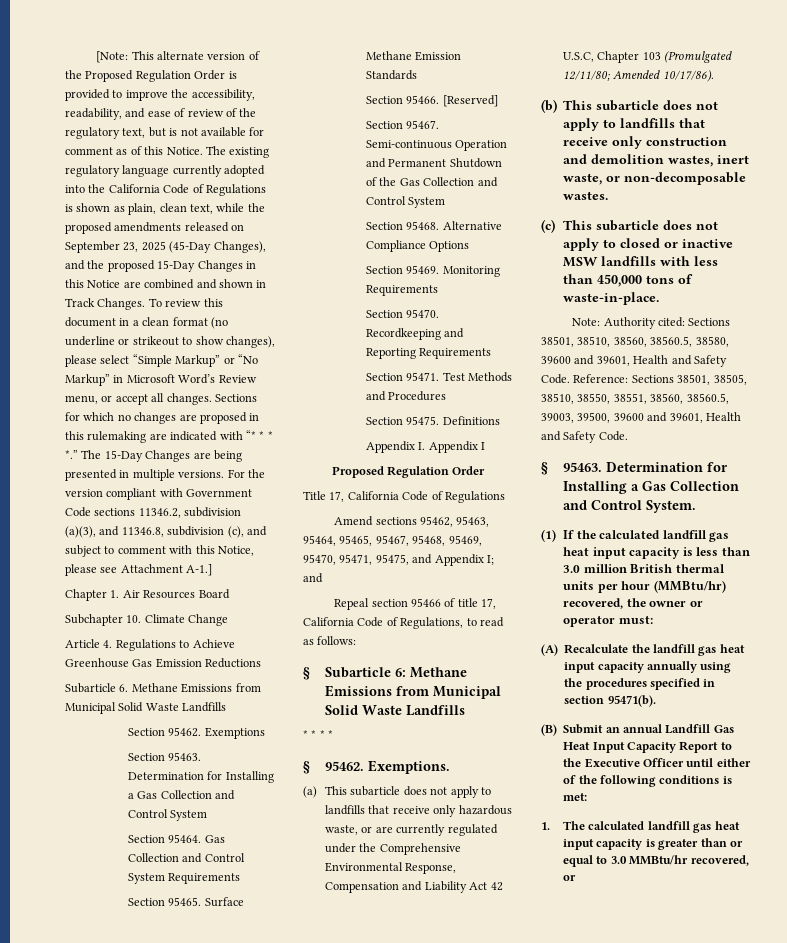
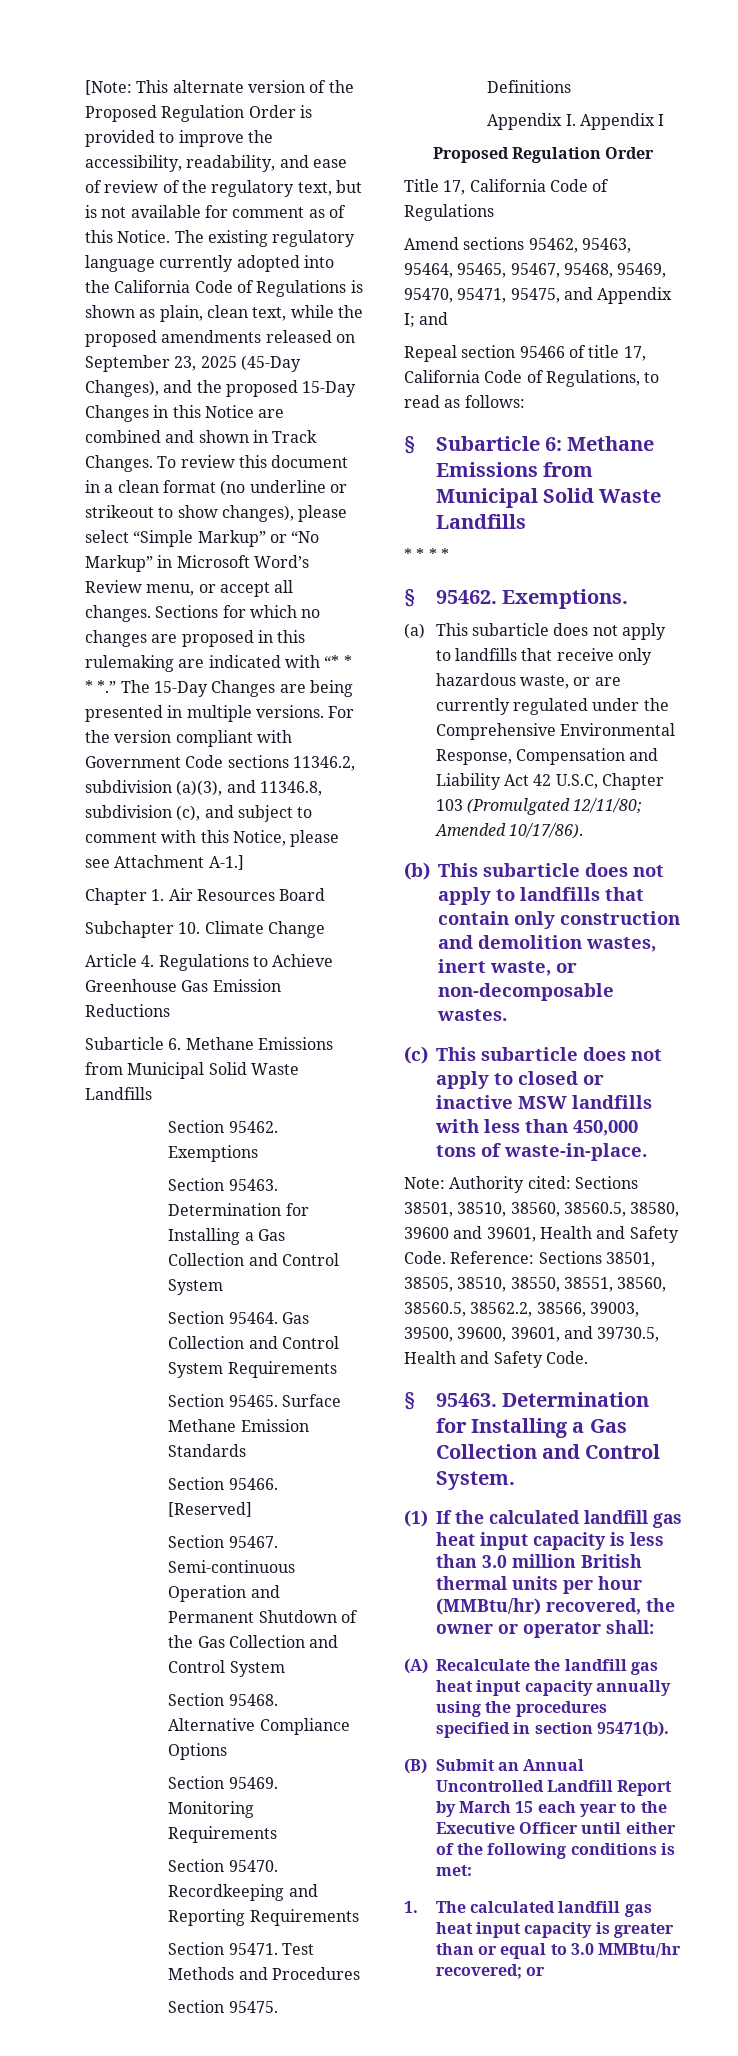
- (b) This subarticle does not apply to landfills that receive only construction and demolition wastes, inert waste, or non-decomposable wastes.
+ (b) This subarticle does not apply to landfills that contain only construction and demolition wastes, inert waste, or non-decomposable wastes.
- Reference: Sections 38501, 38505, 38510, 38550, 38551, 38560, 38560.5, 39003, 39500, 39600 and 39601, Health and Safety Code.
+ Reference: Sections 38501, 38505, 38510, 38550, 38551, 38560, 38560.5, 38562.2, 38566, 39003, 39500, 39600, 39601, and 39730.5, Health and Safety Code.
- (1) If the calculated landfill gas heat input capacity is less than 3.0 million British thermal units per hour (MMBtu/hr) recovered, the owner or operator must:
+ (1) If the calculated landfill gas heat input capacity is less than 3.0 million British thermal units per hour (MMBtu/hr) recovered, the owner or operator shall:
- (B) Submit an annual Landfill Gas Heat Input Capacity Report to the Executive Officer until either of the following conditions is met:
+ (B) Submit an Annual Uncontrolled Landfill Report by March 15 each year to the Executive Officer until either of the following conditions is met:
- 1. The calculated landfill gas heat input capacity is greater than or equal to 3.0 MMBtu/hr recovered, or
+ 1. The calculated landfill gas heat input capacity is greater than or equal to 3.0 MMBtu/hr recovered; or

